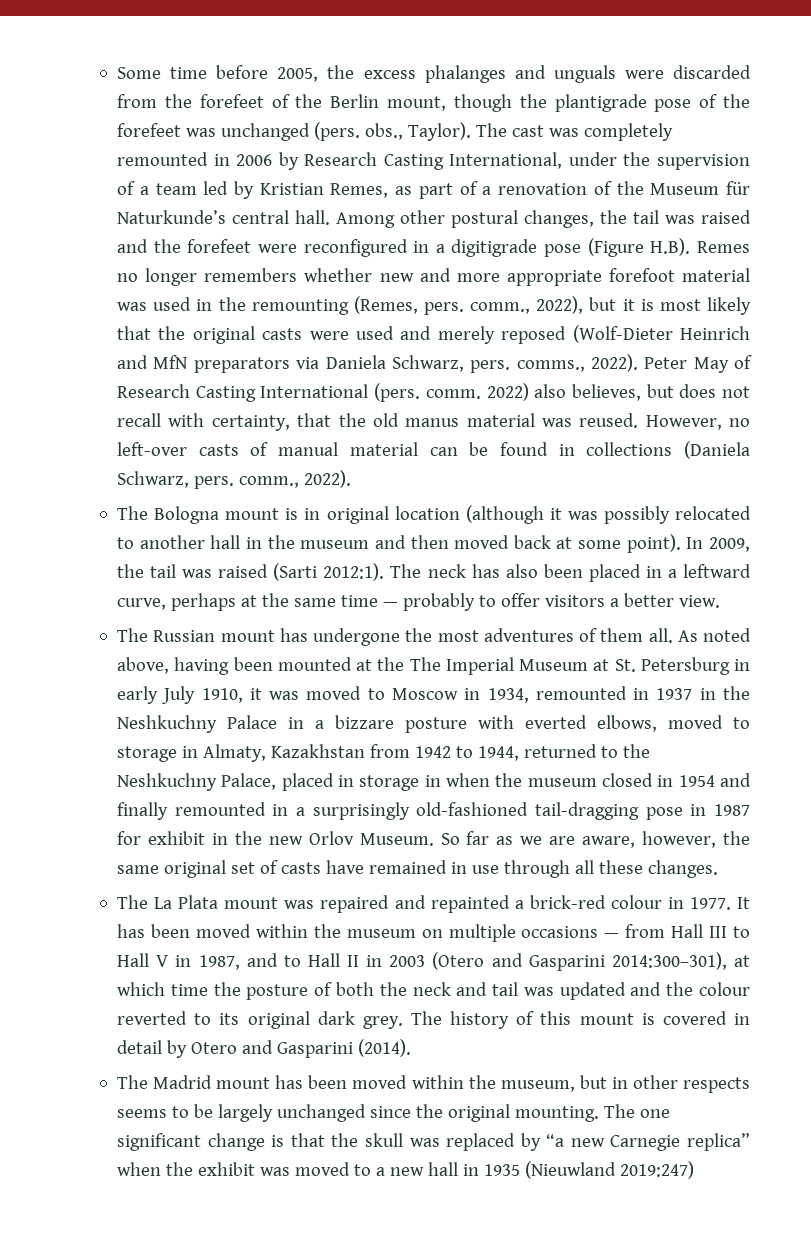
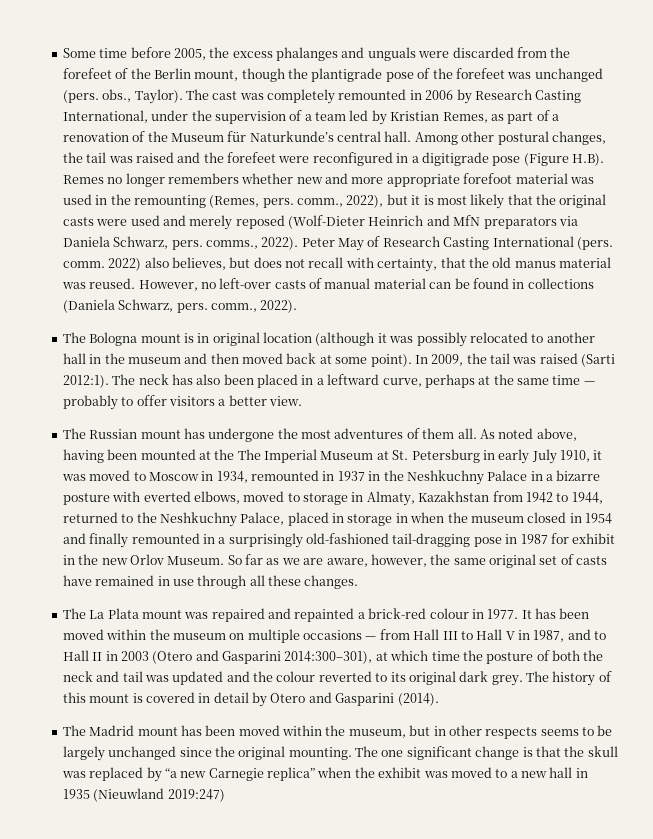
- As noted above, having been mounted at the The Imperial Museum at St. Petersburg in early July 1910, it was moved to Moscow in 1934, remounted in 1937 in the Neshkuchny Palace in a bizzare posture with everted elbows, moved to storage in Almaty, Kazakhstan from 1942 to 1944, returned to the Neshkuchny Palace, placed in storage in when the museum closed in 1954 and finally remounted in a surprisingly old-fashioned tail-dragging pose in 1987 for exhibit in the new Orlov Museum.
+ As noted above, having been mounted at the The Imperial Museum at St. Petersburg in early July 1910, it was moved to Moscow in 1934, remounted in 1937 in the Neshkuchny Palace in a bizarre posture with everted elbows, moved to storage in Almaty, Kazakhstan from 1942 to 1944, returned to the Neshkuchny Palace, placed in storage in when the museum closed in 1954 and finally remounted in a surprisingly old-fashioned tail-dragging pose in 1987 for exhibit in the new Orlov Museum.

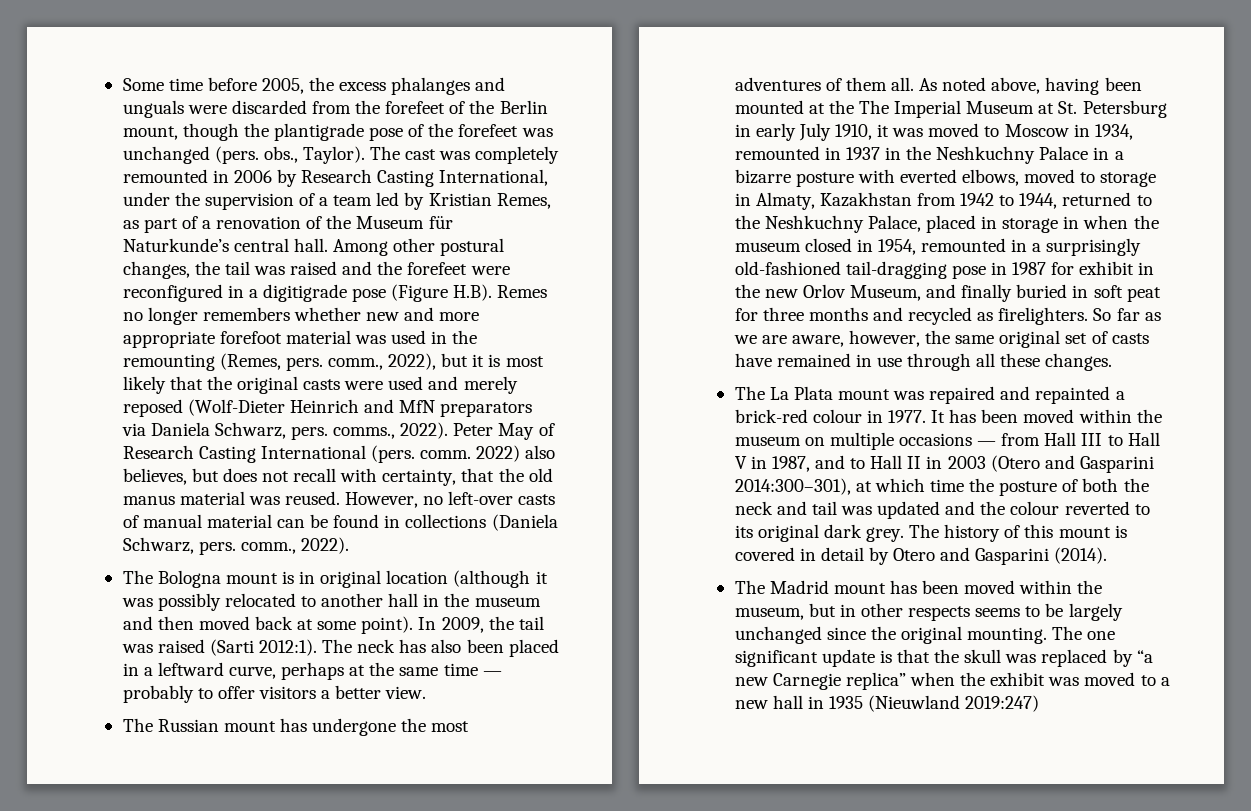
- As noted above, having been mounted at the The Imperial Museum at St. Petersburg in early July 1910, it was moved to Moscow in 1934, remounted in 1937 in the Neshkuchny Palace in a bizarre posture with everted elbows, moved to storage in Almaty, Kazakhstan from 1942 to 1944, returned to the Neshkuchny Palace, placed in storage in when the museum closed in 1954 and finally remounted in a surprisingly old-fashioned tail-dragging pose in 1987 for exhibit in the new Orlov Museum.
+ As noted above, having been mounted at the The Imperial Museum at St. Petersburg in early July 1910, it was moved to Moscow in 1934, remounted in 1937 in the Neshkuchny Palace in a bizarre posture with everted elbows, moved to storage in Almaty, Kazakhstan from 1942 to 1944, returned to the Neshkuchny Palace, placed in storage in when the museum closed in 1954, remounted in a surprisingly old-fashioned tail-dragging pose in 1987 for exhibit in the new Orlov Museum, and finally buried in soft peat for three months and recycled as firelighters.
- The one significant change is that the skull was replaced by “a new Carnegie replica” when the exhibit was moved to a new hall in 1935 (Nieuwland 2019:247)
+ The one significant update is that the skull was replaced by “a new Carnegie replica” when the exhibit was moved to a new hall in 1935 (Nieuwland 2019:247)

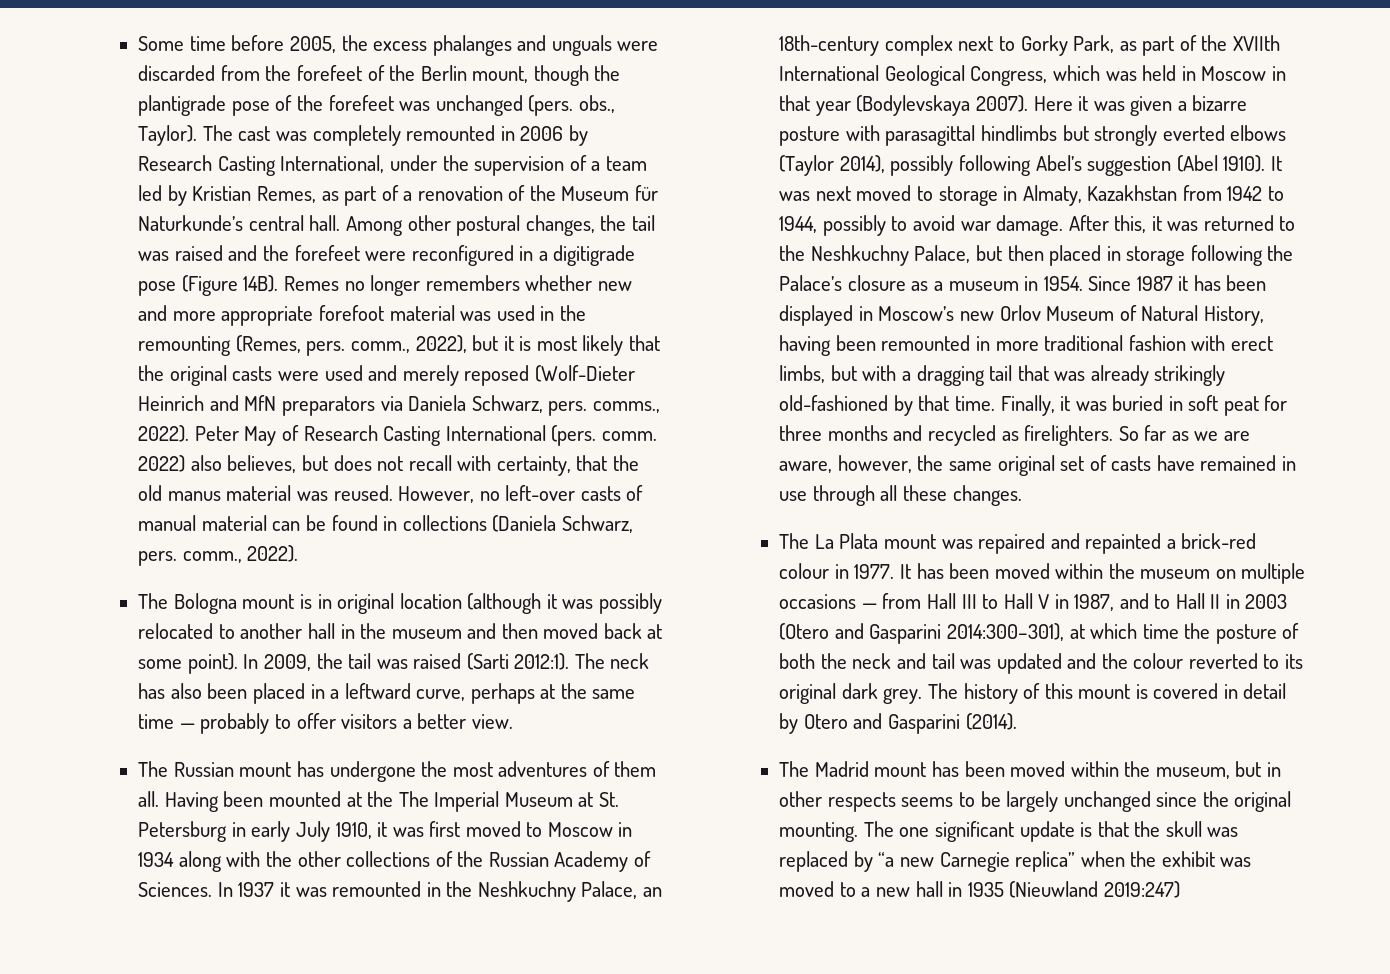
- Among other postural changes, the tail was raised and the forefeet were reconfigured in a digitigrade pose (Figure H.B). Remes no longer remembers whether new and more appropriate forefoot material was used in the remounting (Remes, pers. comm., 2022), but it is most likely that the original casts were used and merely reposed (Wolf-Dieter Heinrich and MfN preparators via Daniela Schwarz, pers. comms., 2022).
+ Among other postural changes, the tail was raised and the forefeet were reconfigured in a digitigrade pose (Figure 14B). Remes no longer remembers whether new and more appropriate forefoot material was used in the remounting (Remes, pers. comm., 2022), but it is most likely that the original casts were used and merely reposed (Wolf-Dieter Heinrich and MfN preparators via Daniela Schwarz, pers. comms., 2022).
- As noted above, having been mounted at the The Imperial Museum at St. Petersburg in early July 1910, it was moved to Moscow in 1934, remounted in 1937 in the Neshkuchny Palace in a bizarre posture with everted elbows, moved to storage in Almaty, Kazakhstan from 1942 to 1944, returned to the Neshkuchny Palace, placed in storage in when the museum closed in 1954, remounted in a surprisingly old-fashioned tail-dragging pose in 1987 for exhibit in the new Orlov Museum, and finally buried in soft peat for three months and recycled as firelighters.
+ Having been mounted at the The Imperial Museum at St. Petersburg in early July 1910, it was first moved to Moscow in 1934 along with the other collections of the Russian Academy of Sciences. In 1937 it was remounted in the Neshkuchny Palace, an 18th-century complex next to Gorky Park, as part of the XVIIth International Geological Congress, which was held in Moscow in that year (Bodylevskaya 2007). Here it was given a bizarre posture with parasagittal hindlimbs but strongly everted elbows (Taylor 2014), possibly following Abel’s suggestion (Abel 1910). It was next moved to storage in Almaty, Kazakhstan from 1942 to 1944, possibly to avoid war damage. After this, it was returned to the Neshkuchny Palace, but then placed in storage following the Palace’s closure as a museum in 1954. Since 1987 it has been displayed in Moscow’s new Orlov Museum of Natural History, having been remounted in more traditional fashion with erect limbs, but with a dragging tail that was already strikingly old-fashioned by that time. Finally, it was buried in soft peat for three months and recycled as firelighters.

